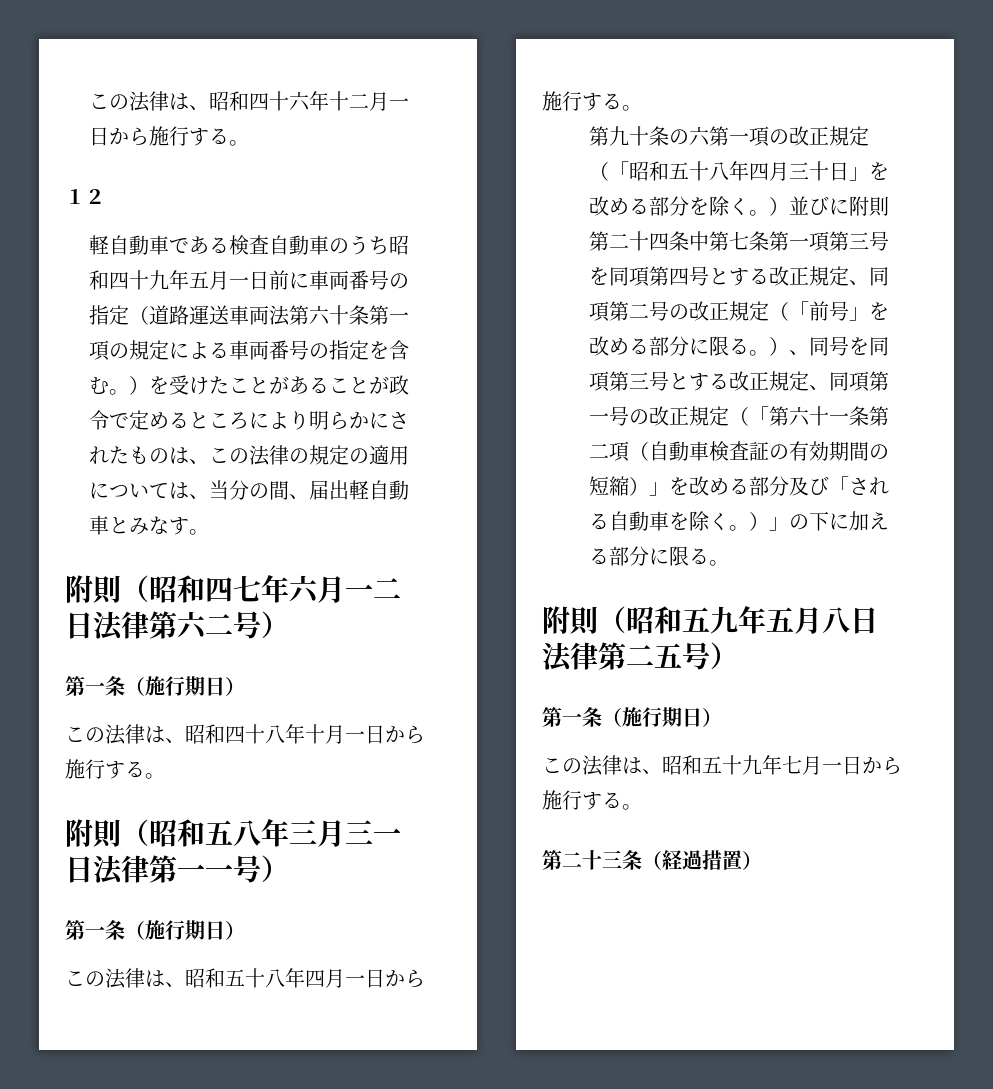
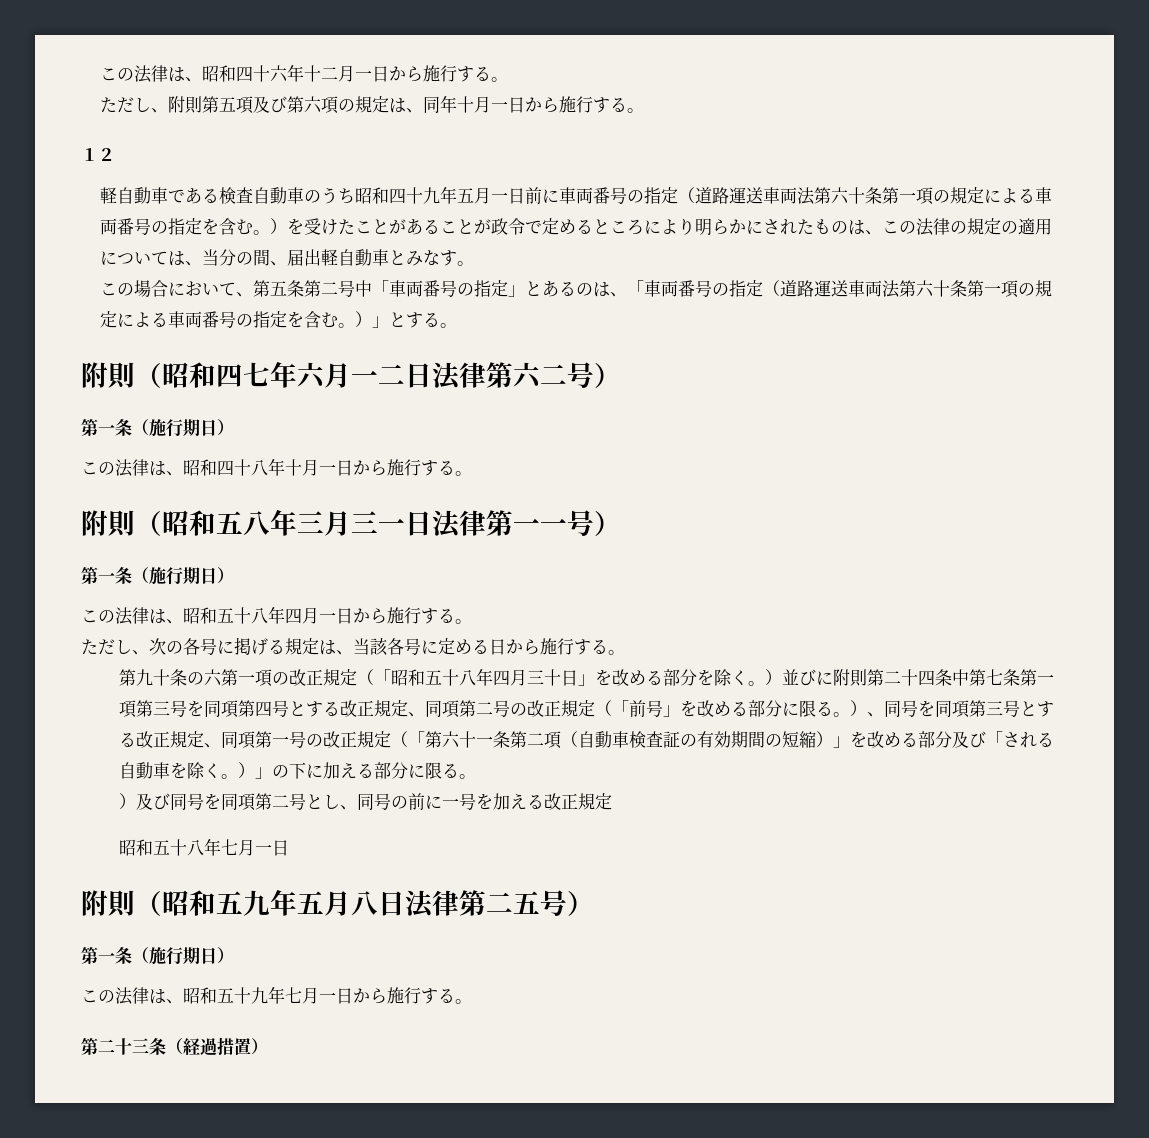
+ ただし、附則第五項及び第六項の規定は、同年十月一日から施行する。
+ この場合において、第五条第二号中「車両番号の指定」とあるのは、「車両番号の指定（道路運送車両法第六十条第一項の規定による車両番号の指定を含む。）」とする。
+ ただし、次の各号に掲げる規定は、当該各号に定める日から施行する。
+ ）及び同号を同項第二号とし、同号の前に一号を加える改正規定
+ 昭和五十八年七月一日

